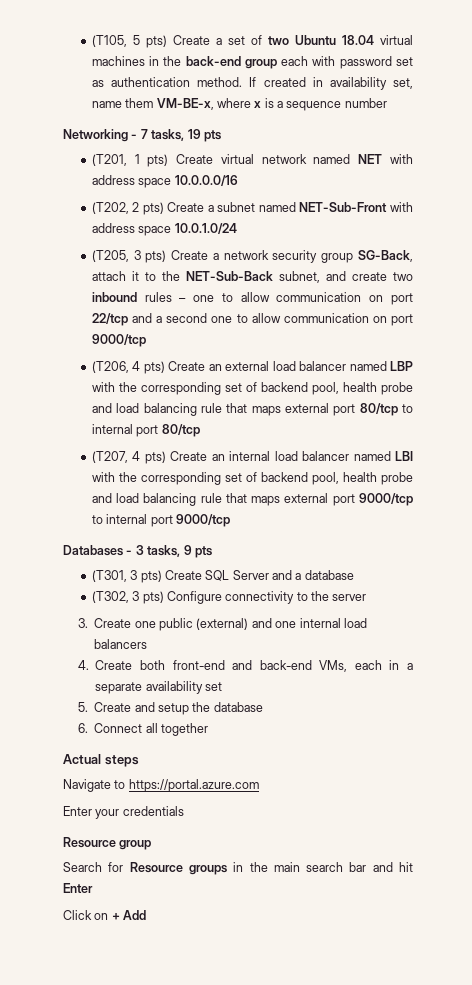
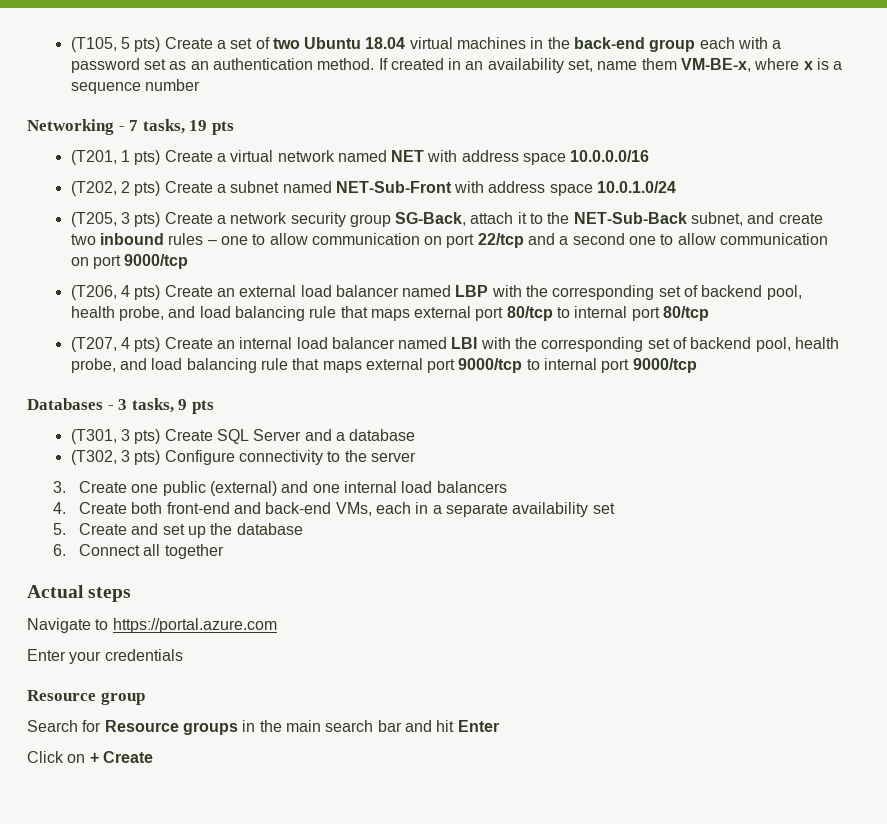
- (T105, 5 pts) Create a set of two Ubuntu 18.04 virtual machines in the back-end group each with password set as authentication method.
+ (T105, 5 pts) Create a set of two Ubuntu 18.04 virtual machines in the back-end group each with a password set as an authentication method.
- If created in availability set, name them VM-BE-x, where x is a sequence number
+ If created in an availability set, name them VM-BE-x, where x is a sequence number
- (T201, 1 pts) Create virtual network named NET with address space 10.0.0.0/16
+ (T201, 1 pts) Create a virtual network named NET with address space 10.0.0.0/16
- (T206, 4 pts) Create an external load balancer named LBP with the corresponding set of backend pool, health probe and load balancing rule that maps external port 80/tcp to internal port 80/tcp
+ (T206, 4 pts) Create an external load balancer named LBP with the corresponding set of backend pool, health probe, and load balancing rule that maps external port 80/tcp to internal port 80/tcp
- (T207, 4 pts) Create an internal load balancer named LBI with the corresponding set of backend pool, health probe and load balancing rule that maps external port 9000/tcp to internal port 9000/tcp
+ (T207, 4 pts) Create an internal load balancer named LBI with the corresponding set of backend pool, health probe, and load balancing rule that maps external port 9000/tcp to internal port 9000/tcp
- 5. Create and setup the database
+ 5. Create and set up the database
- Click on + Add
+ Click on + Create

